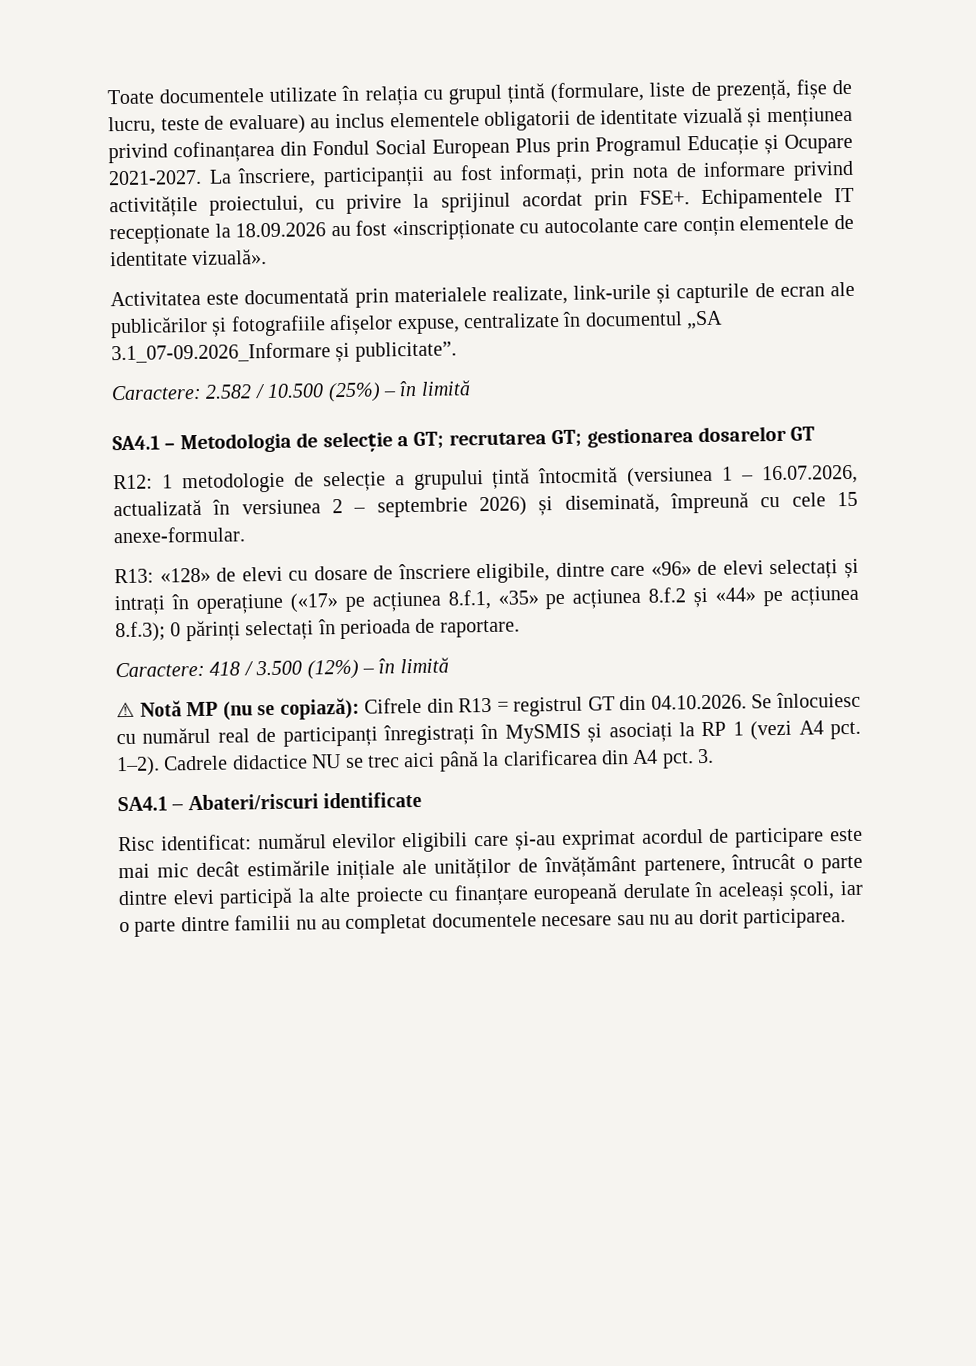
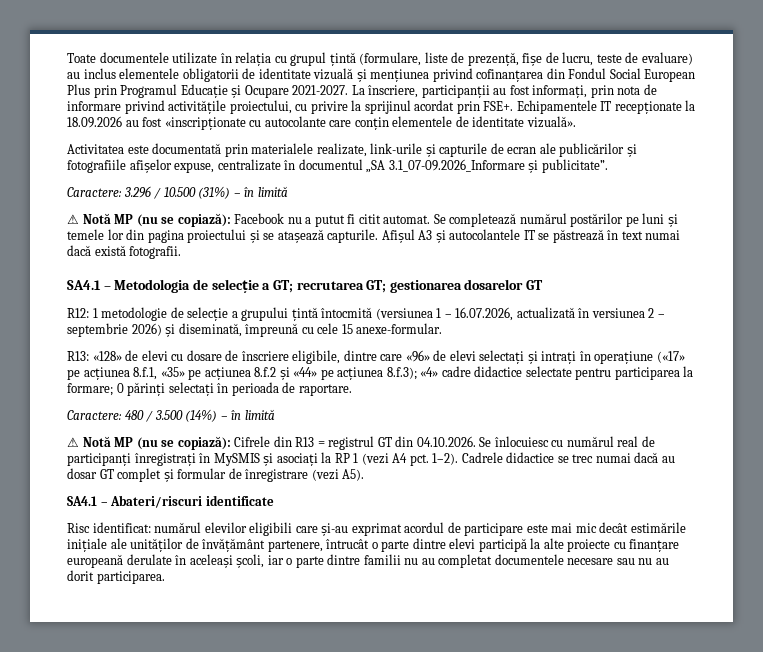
- Caractere: 2.582 / 10.500 (25%) – în limită
+ Caractere: 3.296 / 10.500 (31%) – în limită
+ ⚠ Notă MP (nu se copiază): Facebook nu a putut fi citit automat. Se completează numărul postărilor pe luni și temele lor din pagina proiectului și se atașează capturile. Afișul A3 și autocolantele IT se păstrează în text numai dacă există fotografii.
- R13: «128» de elevi cu dosare de înscriere eligibile, dintre care «96» de elevi selectați și intrați în operațiune («17» pe acțiunea 8.f.1, «35» pe acțiunea 8.f.2 și «44» pe acțiunea 8.f.3); 0 părinți selectați în perioada de raportare.
+ R13: «128» de elevi cu dosare de înscriere eligibile, dintre care «96» de elevi selectați și intrați în operațiune («17» pe acțiunea 8.f.1, «35» pe acțiunea 8.f.2 și «44» pe acțiunea 8.f.3); «4» cadre didactice selectate pentru participarea la formare; 0 părinți selectați în perioada de raportare.
- Caractere: 418 / 3.500 (12%) – în limită
+ Caractere: 480 / 3.500 (14%) – în limită
- Cadrele didactice NU se trec aici până la clarificarea din A4 pct. 3.
+ Cadrele didactice se trec numai dacă au dosar GT complet și formular de înregistrare (vezi A5).

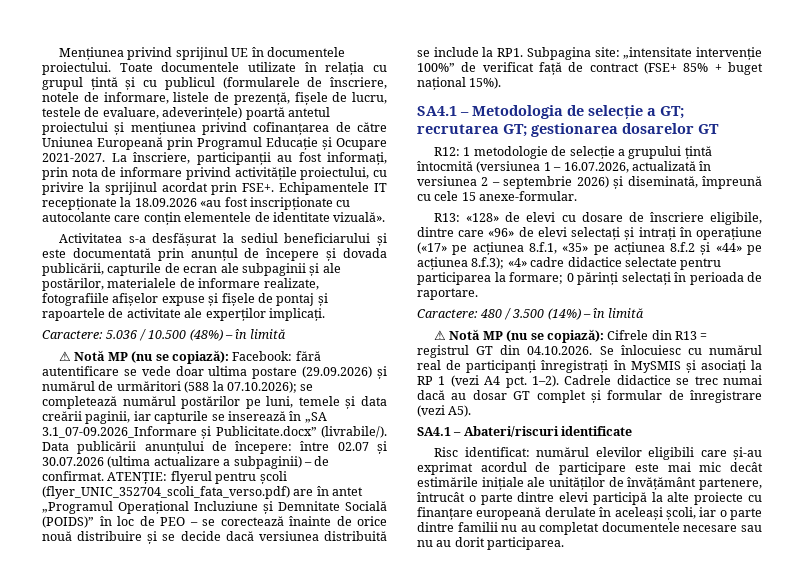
+ Mențiunea privind sprijinul UE în documentele proiectului.
- Toate documentele utilizate în relația cu grupul țintă (formulare, liste de prezență, fișe de lucru, teste de evaluare) au inclus elementele obligatorii de identitate vizuală și mențiunea privind cofinanțarea din Fondul Social European Plus prin Programul Educație și Ocupare 2021-2027.
+ Toate documentele utilizate în relația cu grupul țintă și cu publicul (formularele de înscriere, notele de informare, listele de prezență, fișele de lucru, testele de evaluare, adeverințele) poartă antetul proiectului și mențiunea privind cofinanțarea de către Uniunea Europeană prin Programul Educație și Ocupare 2021-2027.
- Echipamentele IT recepționate la 18.09.2026 au fost «inscripționate cu autocolante care conțin elementele de identitate vizuală».
+ Echipamentele IT recepționate la 18.09.2026 «au fost inscripționate cu autocolante care conțin elementele de identitate vizuală».
- Activitatea este documentată prin materialele realizate, link-urile și capturile de ecran ale publicărilor și fotografiile afișelor expuse, centralizate în documentul „SA 3.1_07-09.2026_Informare și publicitate”.
- Caractere: 3.296 / 10.500 (31%) – în limită
- ⚠ Notă MP (nu se copiază): Facebook nu a putut fi citit automat. Se completează numărul postărilor pe luni și temele lor din pagina proiectului și se atașează capturile. Afișul A3 și autocolantele IT se păstrează în text numai dacă există fotografii.
+ Activitatea s-a desfășurat la sediul beneficiarului și este documentată prin anunțul de începere și dovada publicării, capturile de ecran ale subpaginii și ale postărilor, materialele de informare realizate, fotografiile afișelor expuse și fișele de pontaj și rapoartele de activitate ale experților implicați.
+ Caractere: 5.036 / 10.500 (48%) – în limită
+ ⚠ Notă MP (nu se copiază): Facebook: fără autentificare se vede doar ultima postare (29.09.2026) și numărul de urmăritori (588 la 07.10.2026); se completează numărul postărilor pe luni, temele și data creării paginii, iar capturile se inserează în „SA 3.1_07-09.2026_Informare și Publicitate.docx” (livrabile/). Data publicării anunțului de începere: între 02.07 și 30.07.2026 (ultima actualizare a subpaginii) – de confirmat. ATENȚIE: flyerul pentru școli (flyer_UNIC_352704_scoli_fata_verso.pdf) are în antet „Programul Operațional Incluziune și Demnitate Socială (POIDS)” în loc de PEO – se corectează înainte de orice nouă distribuire și se decide dacă versiunea distribuită se include la RP1. Subpagina site: „intensitate intervenție 100%” de verificat față de contract (FSE+ 85% + buget național 15%).

